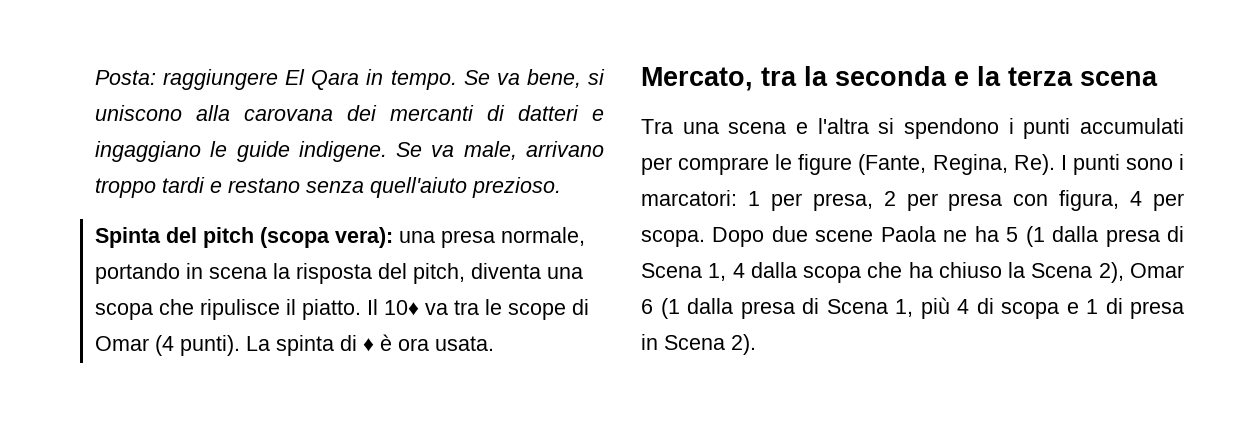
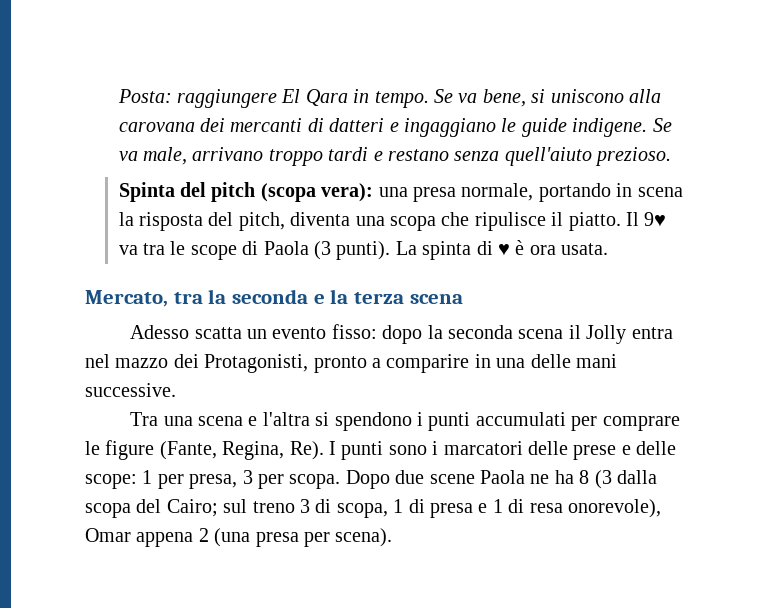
- Il 10♦ va tra le scope di Omar (4 punti).
+ Il 9♥ va tra le scope di Paola (3 punti).
- La spinta di ♦ è ora usata.
+ La spinta di ♥ è ora usata.
+ Adesso scatta un evento fisso: dopo la seconda scena il Jolly entra nel mazzo dei Protagonisti, pronto a comparire in una delle mani successive.
- Tra una scena e l'altra si spendono i punti accumulati per comprare le figure (Fante, Regina, Re). I punti sono i marcatori: 1 per presa, 2 per presa con figura, 4 per scopa.
+ Tra una scena e l'altra si spendono i punti accumulati per comprare le figure (Fante, Regina, Re). I punti sono i marcatori delle prese e delle scope: 1 per presa, 3 per scopa.
- Dopo due scene Paola ne ha 5 (1 dalla presa di Scena 1, 4 dalla scopa che ha chiuso la Scena 2), Omar 6 (1 dalla presa di Scena 1, più 4 di scopa e 1 di presa in Scena 2).
+ Dopo due scene Paola ne ha 8 (3 dalla scopa del Cairo; sul treno 3 di scopa, 1 di presa e 1 di resa onorevole), Omar appena 2 (una presa per scena).

